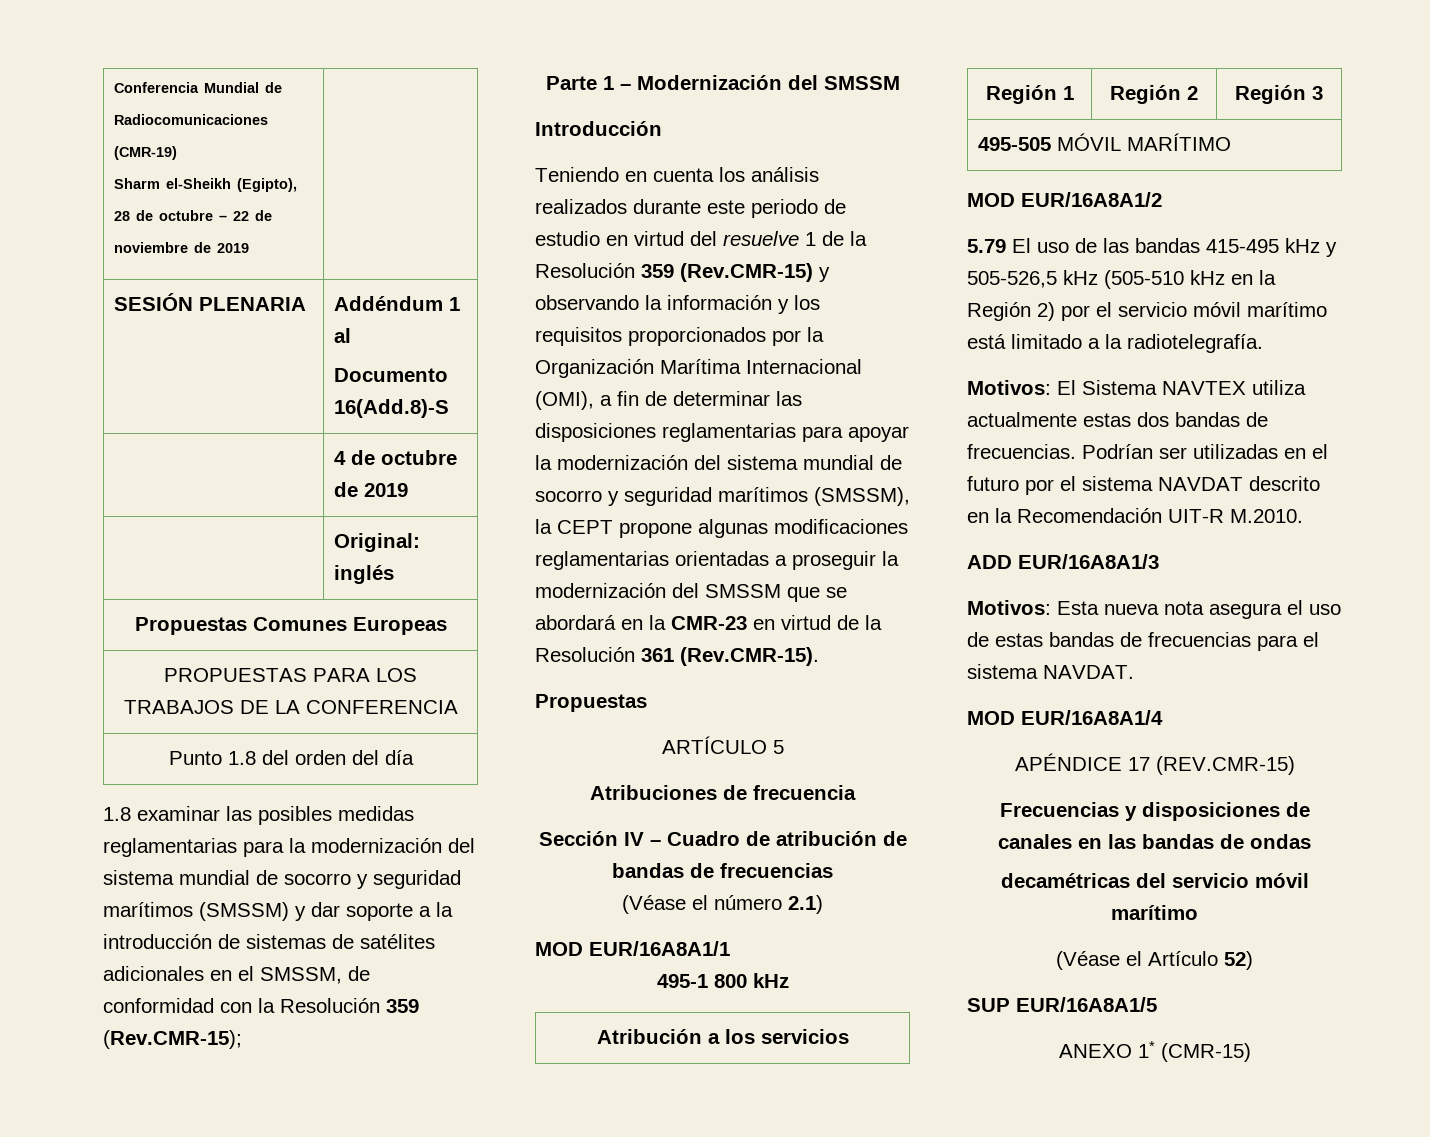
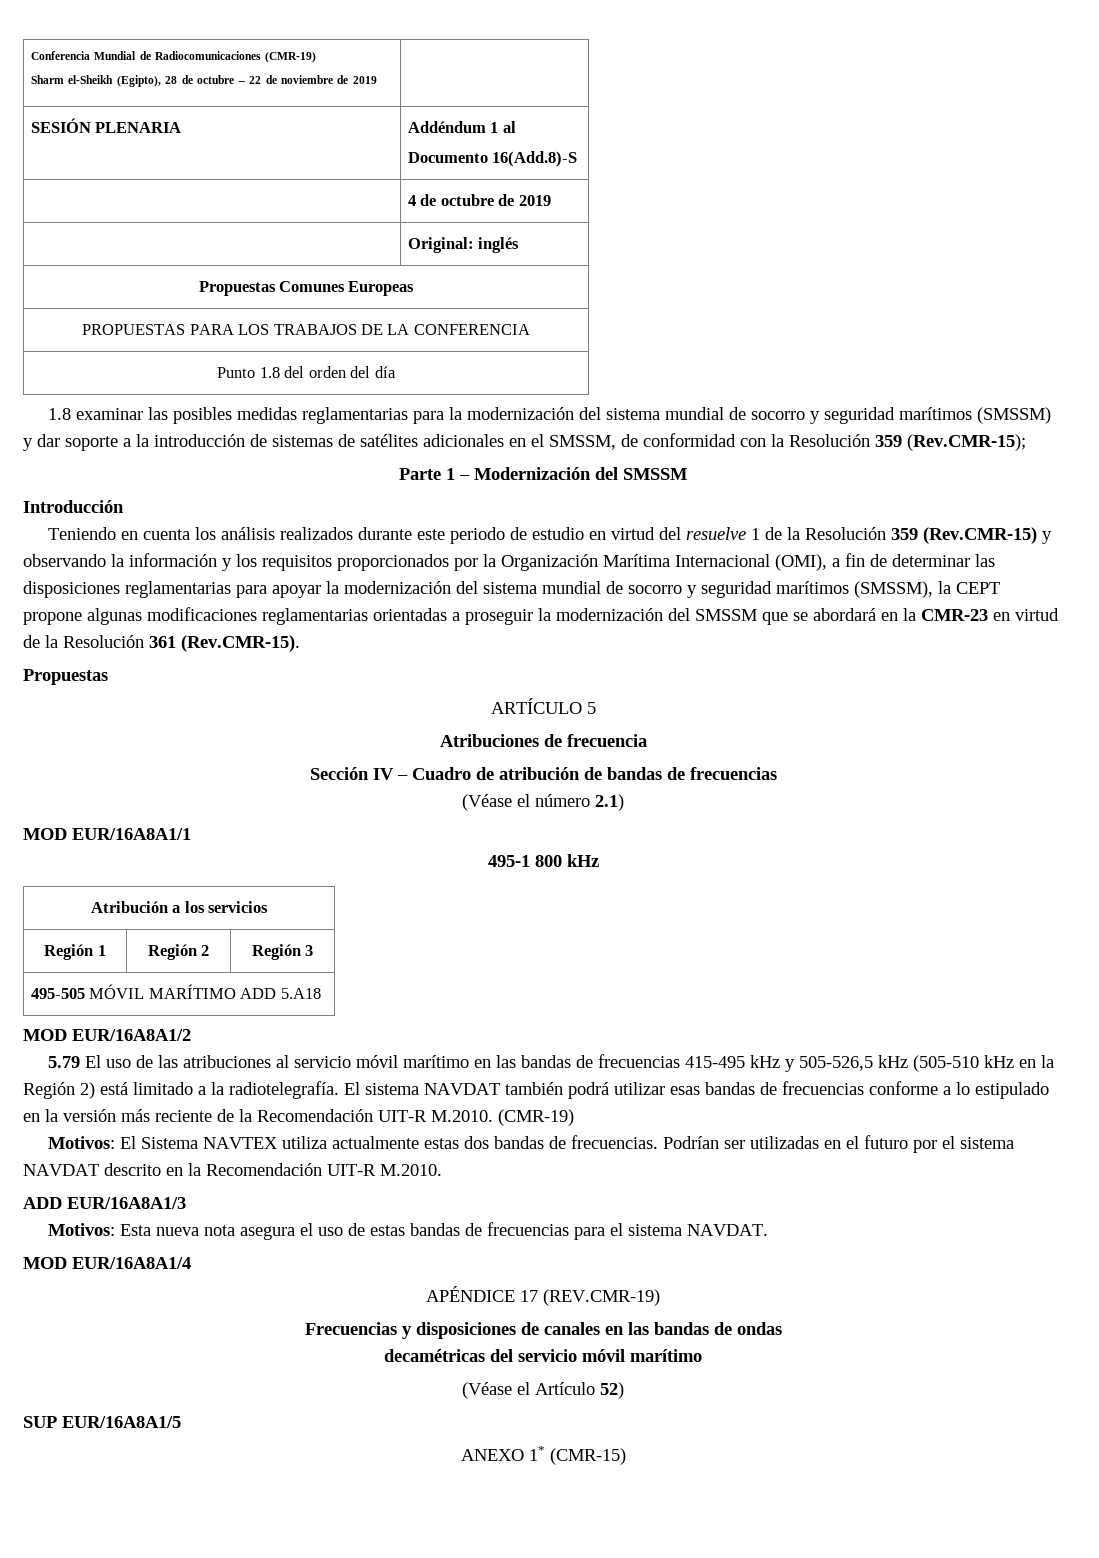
- 495-505 MÓVIL MARÍTIMO
+ 495-505 MÓVIL MARÍTIMO ADD 5.A18
- 5.79 El uso de las bandas 415-495 kHz y 505-526,5 kHz (505-510 kHz en la Región 2) por el servicio móvil marítimo está limitado a la radiotelegrafía.
+ 5.79 El uso de las atribuciones al servicio móvil marítimo en las bandas de frecuencias 415-495 kHz y 505-526,5 kHz (505-510 kHz en la Región 2) está limitado a la radiotelegrafía. El sistema NAVDAT también podrá utilizar esas bandas de frecuencias conforme a lo estipulado en la versión más reciente de la Recomendación UIT-R M.2010. (CMR-19)
- APÉNDICE 17 (REV.CMR-15)
+ APÉNDICE 17 (REV.CMR-19)

